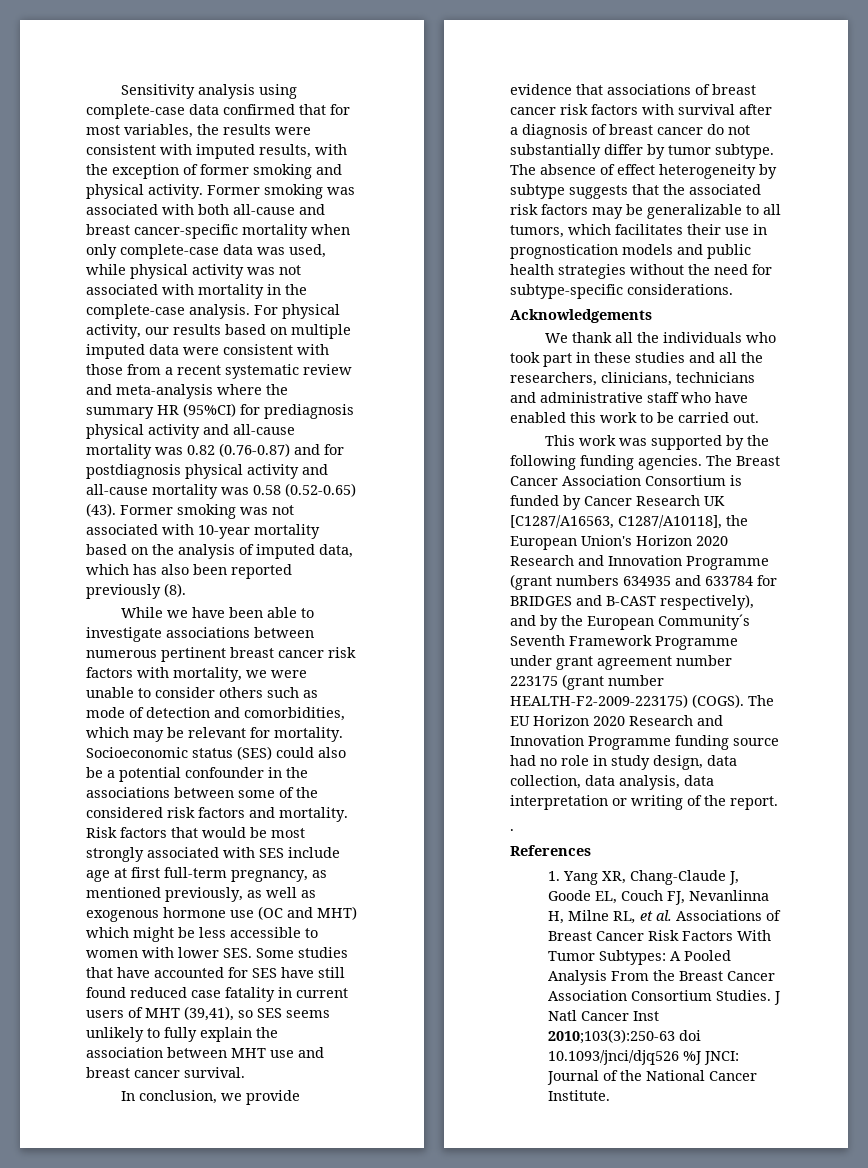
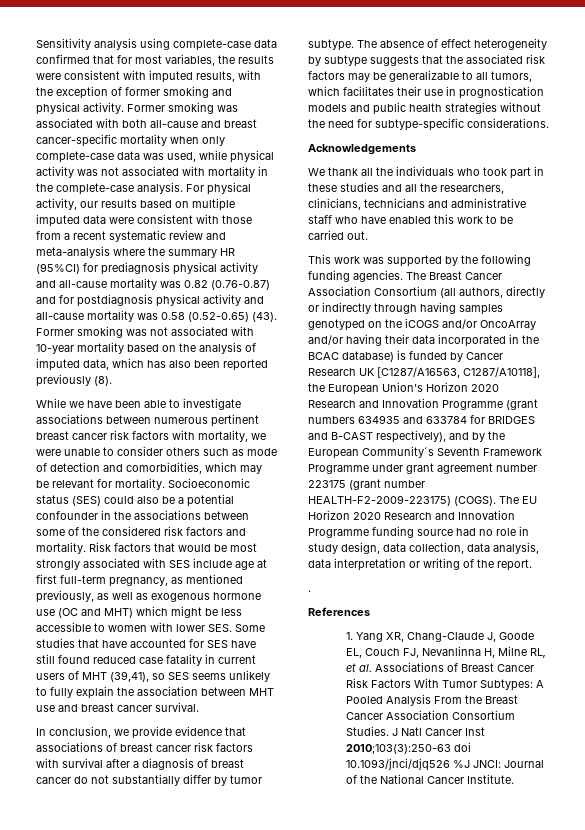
- The Breast Cancer Association Consortium is funded by Cancer Research UK [C1287/A16563, C1287/A10118], the European Union's Horizon 2020 Research and Innovation Programme (grant numbers 634935 and 633784 for BRIDGES and B-CAST respectively), and by the European Community´s Seventh Framework Programme under grant agreement number 223175 (grant number HEALTH-F2-2009-223175) (COGS).
+ The Breast Cancer Association Consortium (all authors, directly or indirectly through having samples genotyped on the iCOGS and/or OncoArray and/or having their data incorporated in the BCAC database) is funded by Cancer Research UK [C1287/A16563, C1287/A10118], the European Union's Horizon 2020 Research and Innovation Programme (grant numbers 634935 and 633784 for BRIDGES and B-CAST respectively), and by the European Community´s Seventh Framework Programme under grant agreement number 223175 (grant number HEALTH-F2-2009-223175) (COGS).

